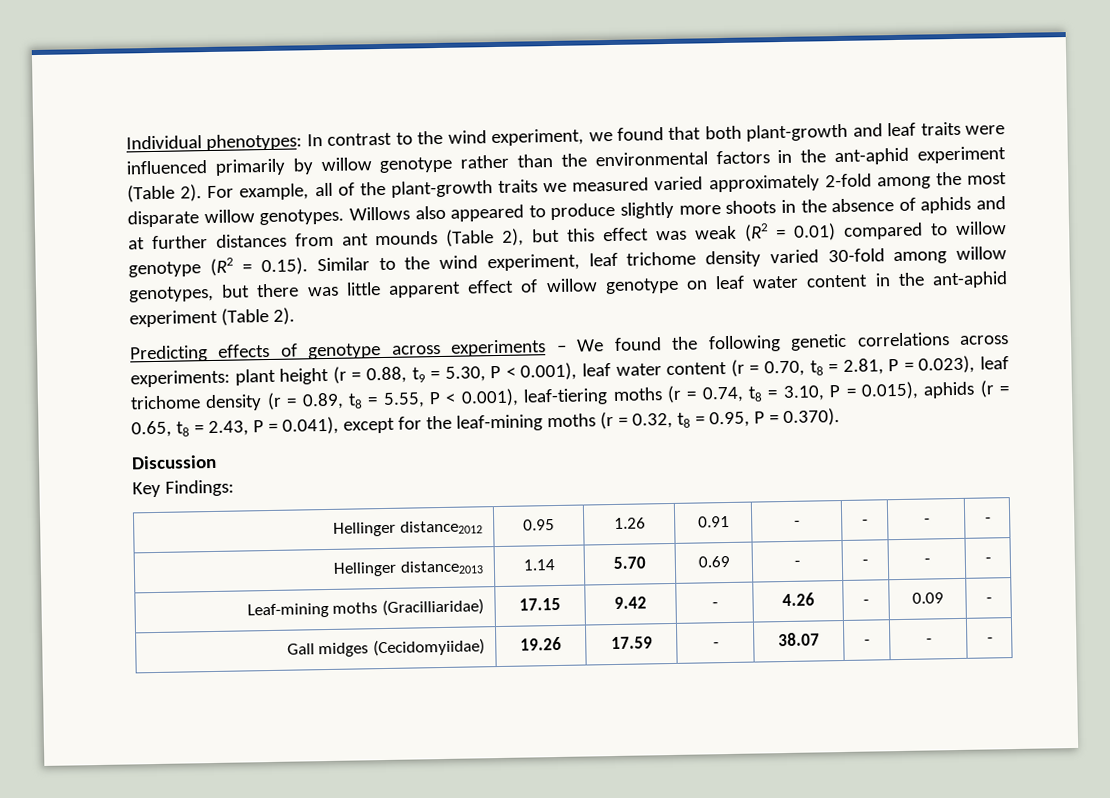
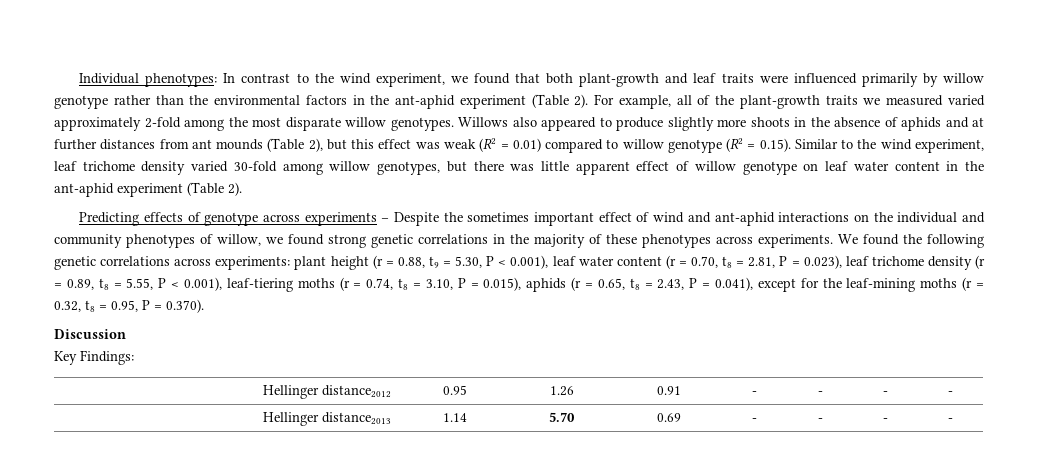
- Predicting effects of genotype across experiments – We found the following genetic correlations across experiments:
+ Predicting effects of genotype across experiments – Despite the sometimes important effect of wind and ant-aphid interactions on the individual and community phenotypes of willow, we found strong genetic correlations in the majority of these phenotypes across experiments. We found the following genetic correlations across experiments:
- Leaf-mining moths (Gracilliaridae) | 17.15 | 9.42 | - | 4.26 | - | 0.09 | -
- Gall midges (Cecidomyiidae) | 19.26 | 17.59 | - | 38.07 | - | - | -

